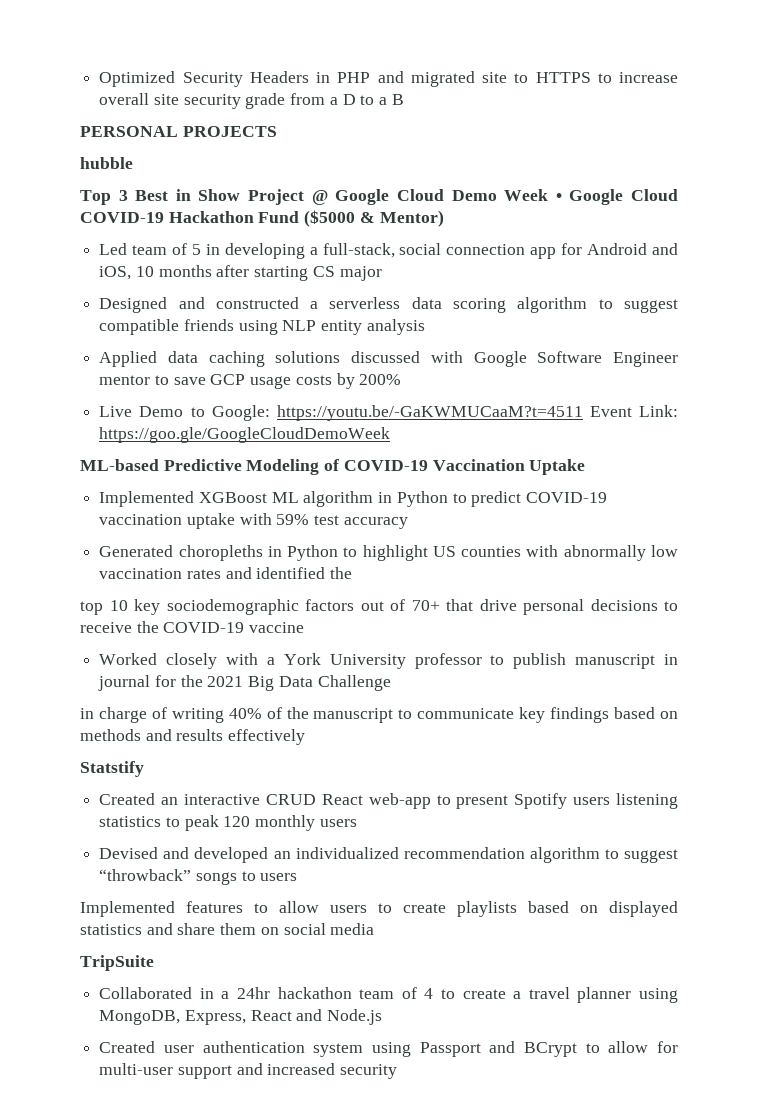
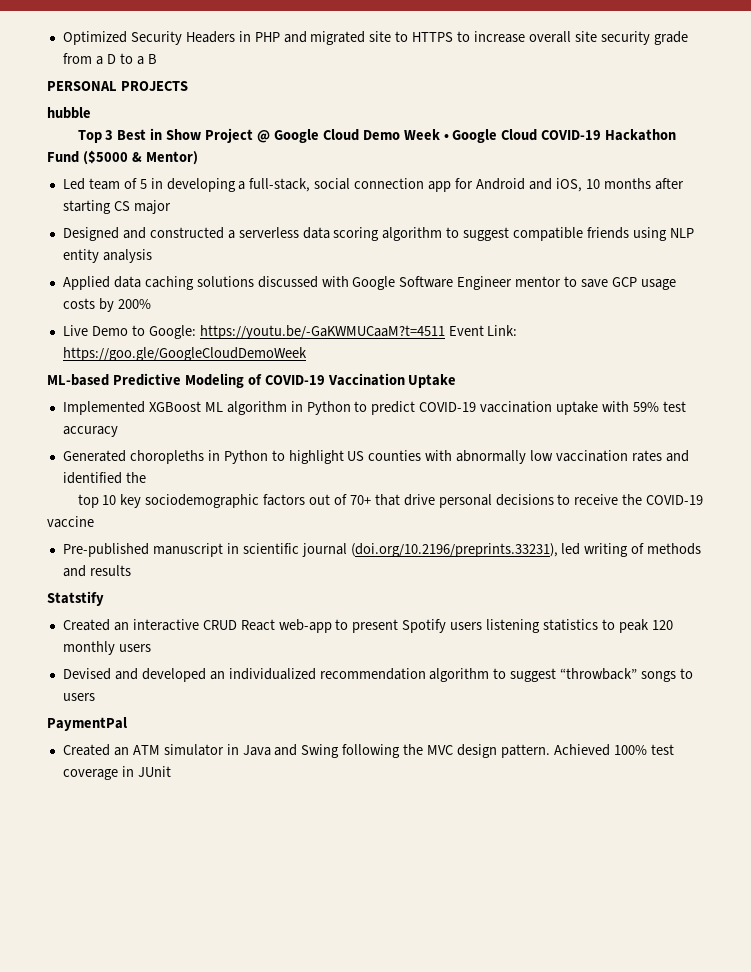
- Worked closely with a York University professor to publish manuscript in journal for the 2021 Big Data Challenge
- in charge of writing 40% of the manuscript to communicate key findings based on methods and results effectively
+ Pre-published manuscript in scientific journal (doi.org/10.2196/preprints.33231), led writing of methods and results
- Implemented features to allow users to create playlists based on displayed statistics and share them on social media
- TripSuite
- Collaborated in a 24hr hackathon team of 4 to create a travel planner using MongoDB, Express, React and Node.js
- Created user authentication system using Passport and BCrypt to allow for multi-user support and increased security
+ PaymentPal
+ Created an ATM simulator in Java and Swing following the MVC design pattern. Achieved 100% test coverage in JUnit

